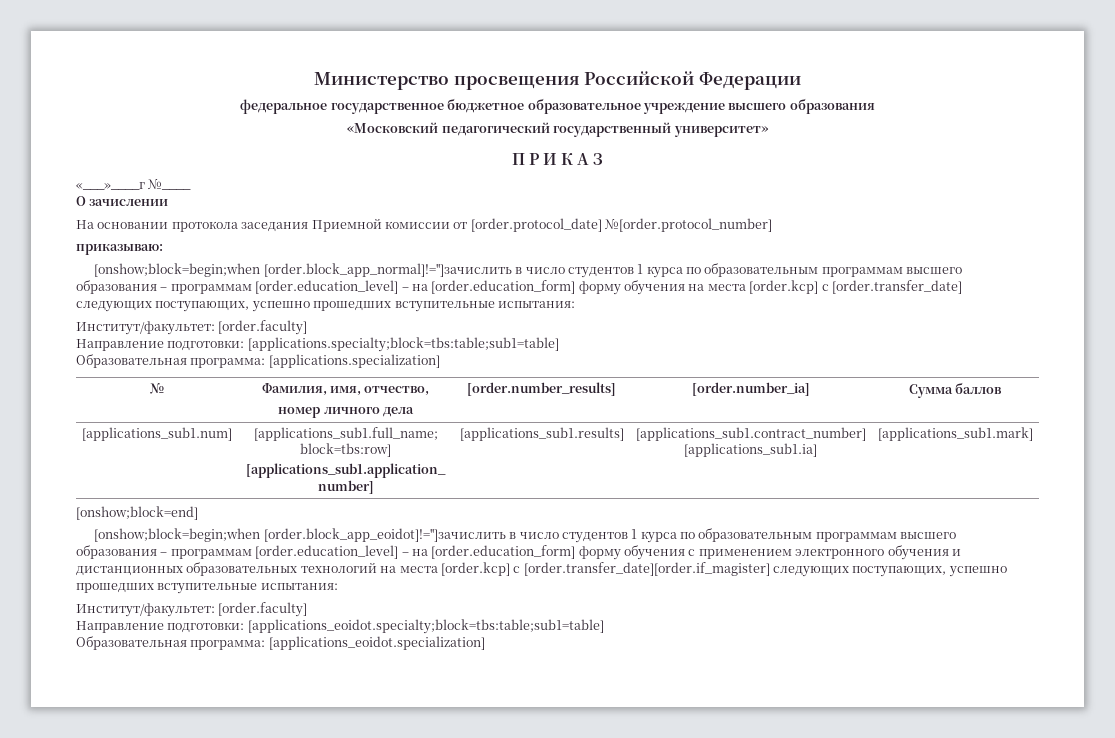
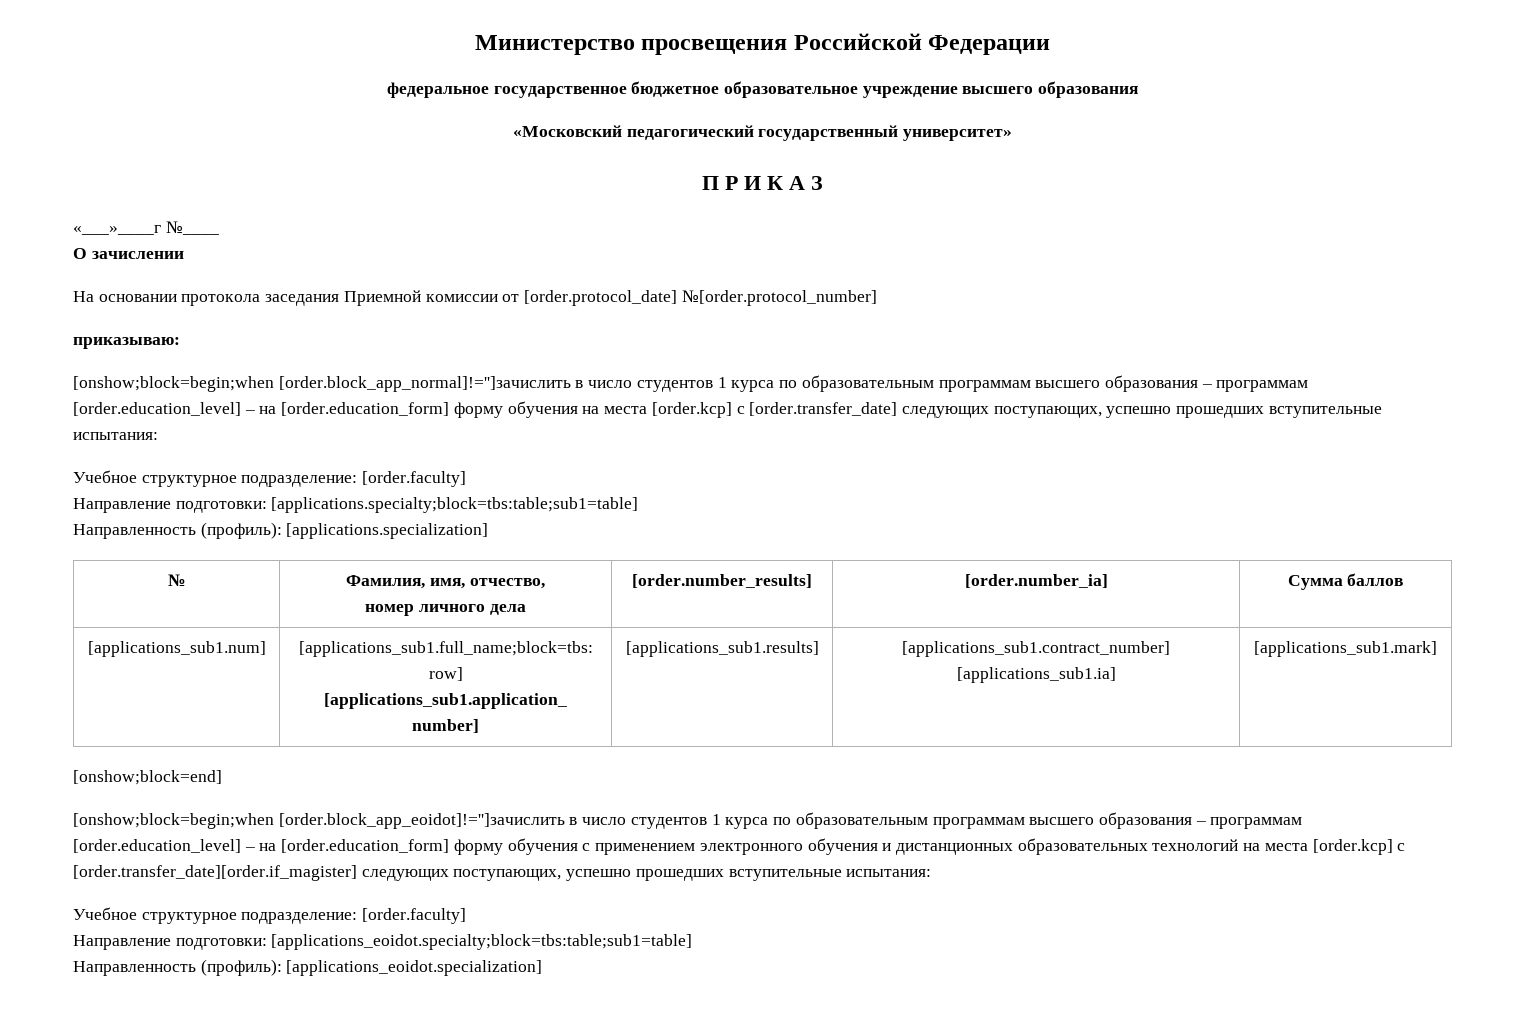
  [onshow;block=begin;when [order.block_app_normal]!='']зачислить в число студентов 1 курса по образовательным программам высшего образования – программам [order.education_level] – на [order.education_form] форму обучения на места [order.kcp] с [order.transfer_date] следующих поступающих, успешно прошедших вступительные испытания:
- Институт/факультет: [order.faculty]
+ Учебное структурное подразделение: [order.faculty]
- Образовательная программа: [applications.specialization]
+ Направленность (профиль): [applications.specialization]
  [onshow;block=begin;when [order.block_app_eoidot]!='']зачислить в число студентов 1 курса по образовательным программам высшего образования – программам [order.education_level] – на [order.education_form] форму обучения с применением электронного обучения и дистанционных образовательных технологий на места [order.kcp] с [order.transfer_date][order.if_magister] следующих поступающих, успешно прошедших вступительные испытания:
- Институт/факультет: [order.faculty]
+ Учебное структурное подразделение: [order.faculty]
- Образовательная программа: [applications_eoidot.specialization]
+ Направленность (профиль): [applications_eoidot.specialization]

